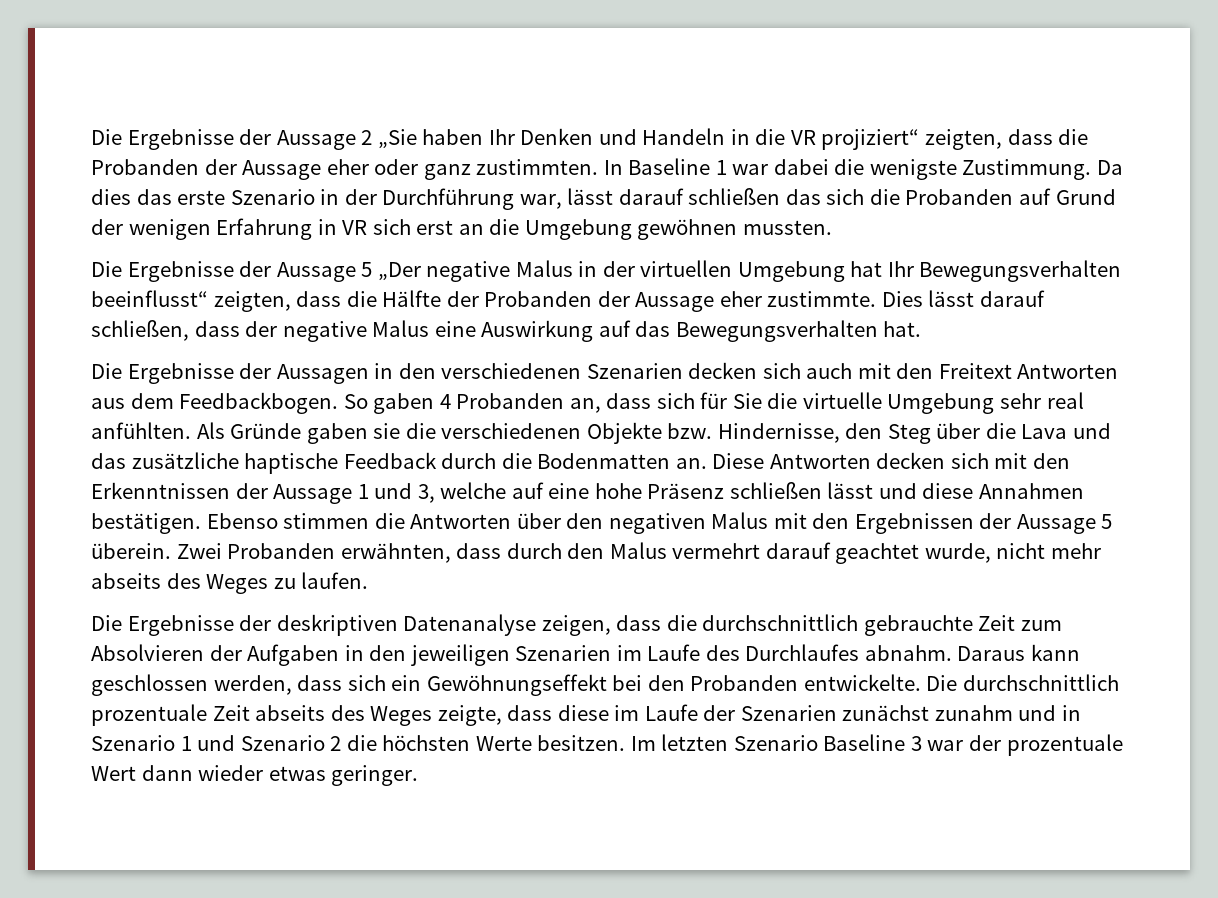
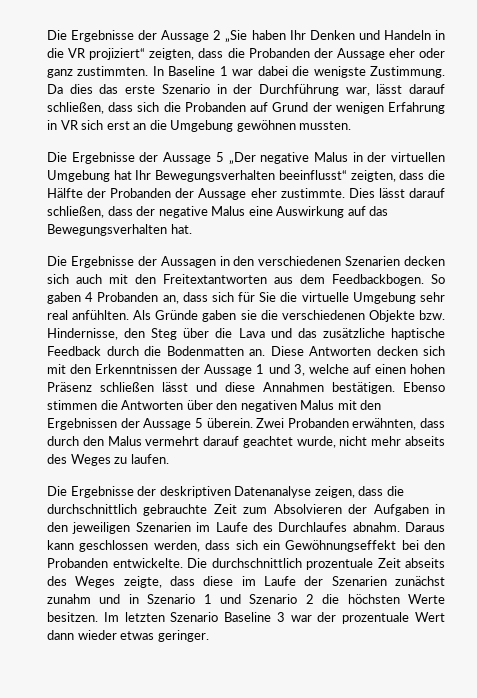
- Da dies das erste Szenario in der Durchführung war, lässt darauf schließen das sich die Probanden auf Grund der wenigen Erfahrung in VR sich erst an die Umgebung gewöhnen mussten.
+ Da dies das erste Szenario in der Durchführung war, lässt darauf schließen, dass sich die Probanden auf Grund der wenigen Erfahrung in VR sich erst an die Umgebung gewöhnen mussten.
- Die Ergebnisse der Aussagen in den verschiedenen Szenarien decken sich auch mit den Freitext Antworten aus dem Feedbackbogen.
+ Die Ergebnisse der Aussagen in den verschiedenen Szenarien decken sich auch mit den Freitextantworten aus dem Feedbackbogen.
- Diese Antworten decken sich mit den Erkenntnissen der Aussage 1 und 3, welche auf eine hohe Präsenz schließen lässt und diese Annahmen bestätigen.
+ Diese Antworten decken sich mit den Erkenntnissen der Aussage 1 und 3, welche auf einen hohen Präsenz schließen lässt und diese Annahmen bestätigen.

